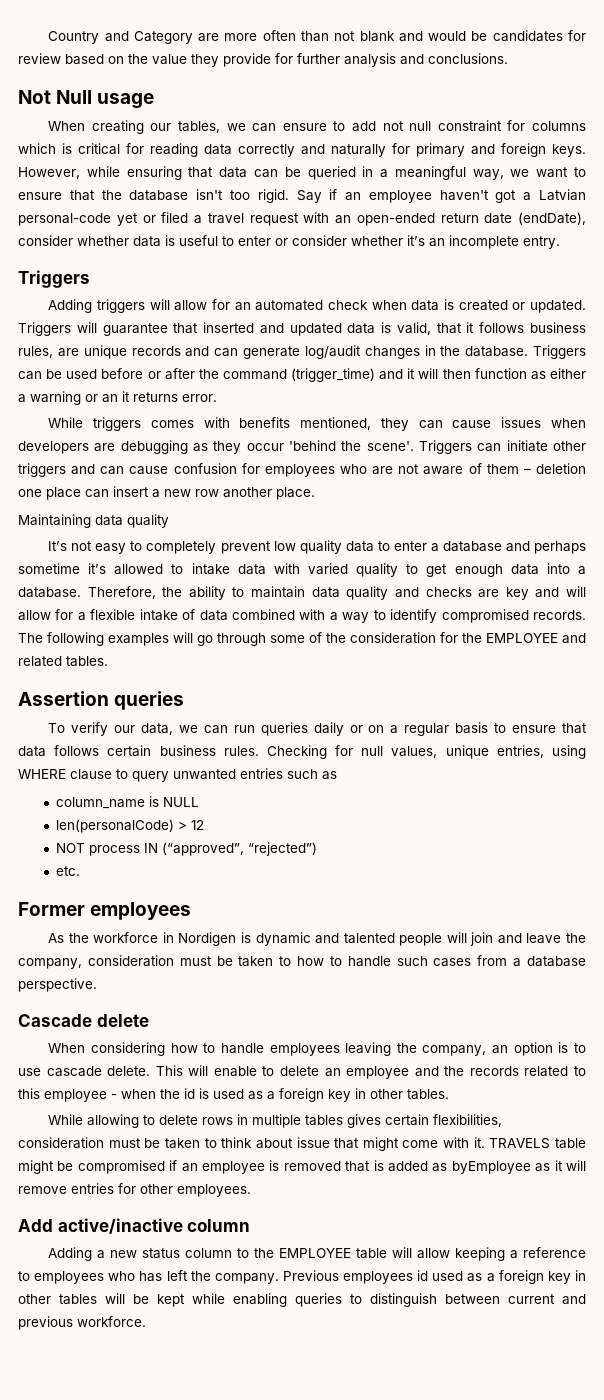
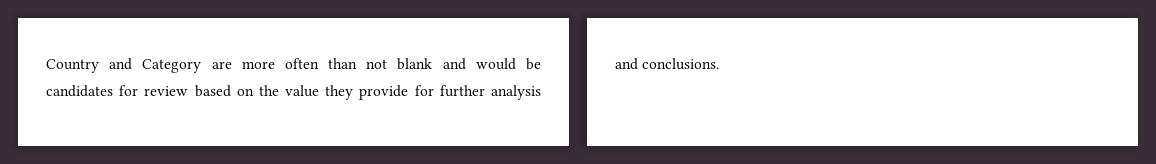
- Not Null usage
- When creating our tables, we can ensure to add not null constraint for columns which is critical for reading data correctly and naturally for primary and foreign keys. However, while ensuring that data can be queried in a meaningful way, we want to ensure that the database isn't too rigid. Say if an employee haven't got a Latvian personal-code yet or filed a travel request with an open-ended return date (endDate), consider whether data is useful to enter or consider whether it’s an incomplete entry.
- Triggers
- Adding triggers will allow for an automated check when data is created or updated. Triggers will guarantee that inserted and updated data is valid, that it follows business rules, are unique records and can generate log/audit changes in the database. Triggers can be used before or after the command (trigger_time) and it will then function as either a warning or an it returns error.
- While triggers comes with benefits mentioned, they can cause issues when developers are debugging as they occur 'behind the scene'. Triggers can initiate other triggers and can cause confusion for employees who are not aware of them – deletion one place can insert a new row another place.
- Maintaining data quality
- It’s not easy to completely prevent low quality data to enter a database and perhaps sometime it’s allowed to intake data with varied quality to get enough data into a database. Therefore, the ability to maintain data quality and checks are key and will allow for a flexible intake of data combined with a way to identify compromised records. The following examples will go through some of the consideration for the EMPLOYEE and related tables.
- Assertion queries
- To verify our data, we can run queries daily or on a regular basis to ensure that data follows certain business rules. Checking for null values, unique entries, using WHERE clause to query unwanted entries such as
- column_name is NULL
- len(personalCode) > 12
- NOT process IN (“approved”, “rejected”)
- etc.
- Former employees
- As the workforce in Nordigen is dynamic and talented people will join and leave the company, consideration must be taken to how to handle such cases from a database perspective.
- Cascade delete
- When considering how to handle employees leaving the company, an option is to use cascade delete. This will enable to delete an employee and the records related to this employee - when the id is used as a foreign key in other tables.
- While allowing to delete rows in multiple tables gives certain flexibilities, consideration must be taken to think about issue that might come with it. TRAVELS table might be compromised if an employee is removed that is added as byEmployee as it will remove entries for other employees.
- Add active/inactive column
- Adding a new status column to the EMPLOYEE table will allow keeping a reference to employees who has left the company. Previous employees id used as a foreign key in other tables will be kept while enabling queries to distinguish between current and previous workforce.

